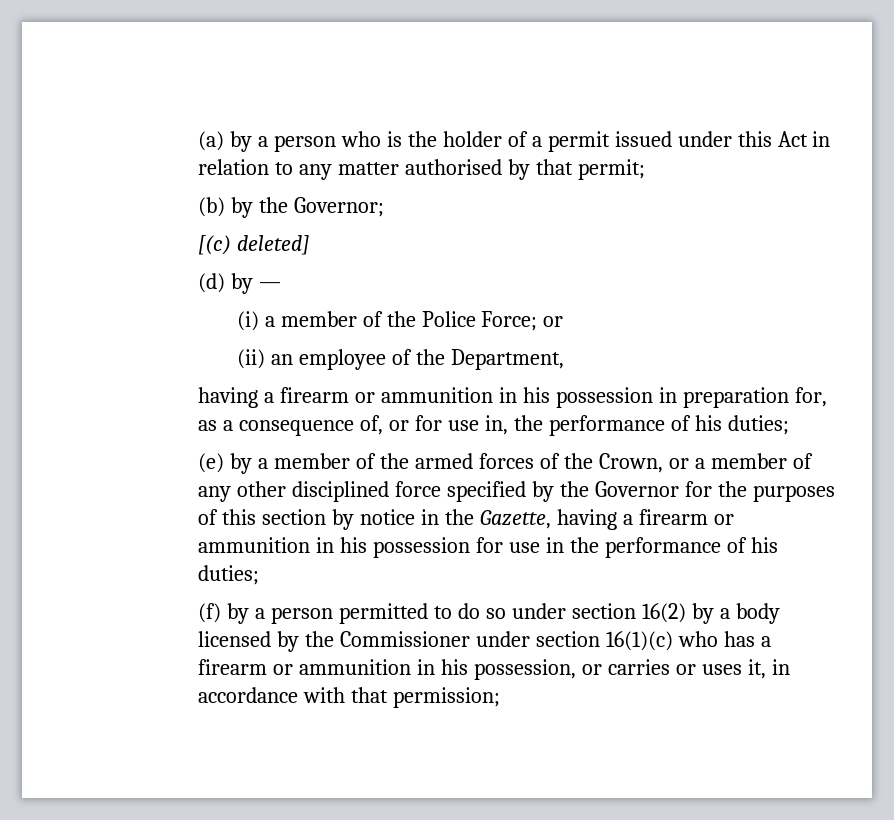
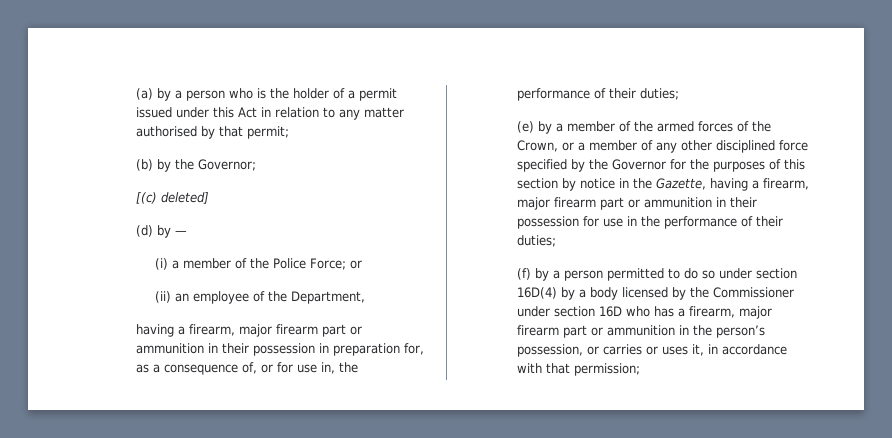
- having a firearm or ammunition in his possession in preparation for, as a consequence of, or for use in, the performance of his duties;
+ having a firearm, major firearm part or ammunition in their possession in preparation for, as a consequence of, or for use in, the performance of their duties;
- (e) by a member of the armed forces of the Crown, or a member of any other disciplined force specified by the Governor for the purposes of this section by notice in the Gazette, having a firearm or ammunition in his possession for use in the performance of his duties;
+ (e) by a member of the armed forces of the Crown, or a member of any other disciplined force specified by the Governor for the purposes of this section by notice in the Gazette, having a firearm, major firearm part or ammunition in their possession for use in the performance of their duties;
- (f) by a person permitted to do so under section 16(2) by a body licensed by the Commissioner under section 16(1)(c) who has a firearm or ammunition in his possession, or carries or uses it, in accordance with that permission;
+ (f) by a person permitted to do so under section 16D(4) by a body licensed by the Commissioner under section 16D who has a firearm, major firearm part or ammunition in the person’s possession, or carries or uses it, in accordance with that permission;

